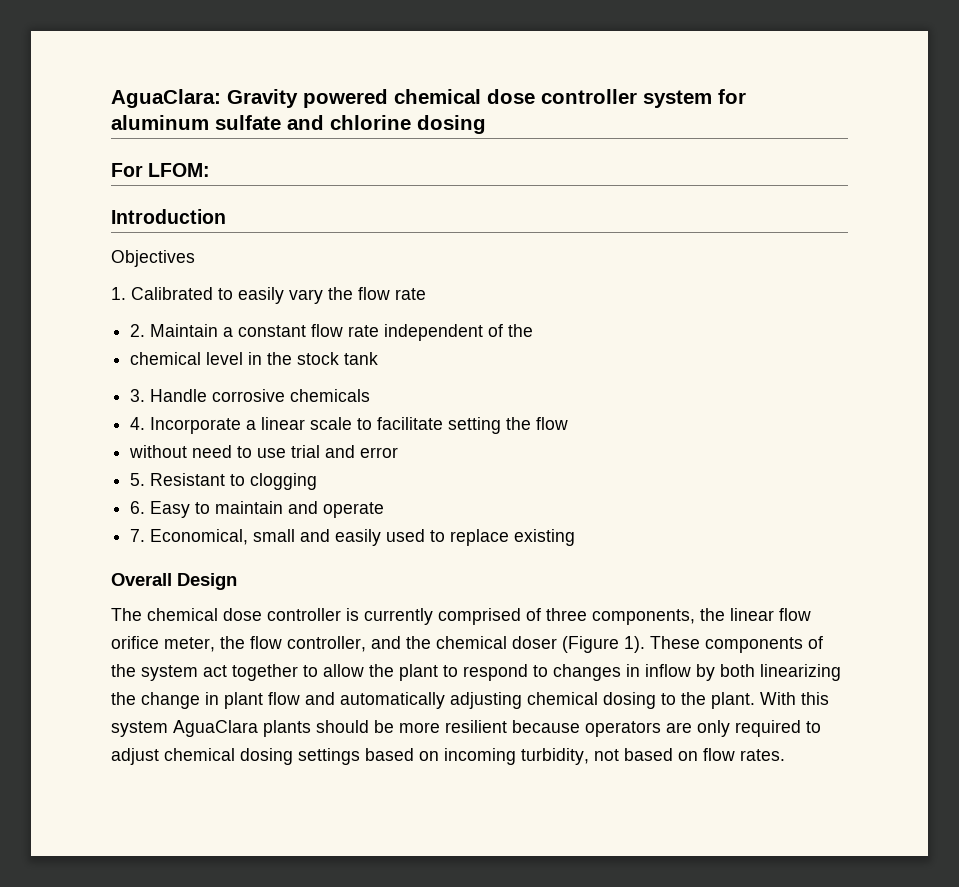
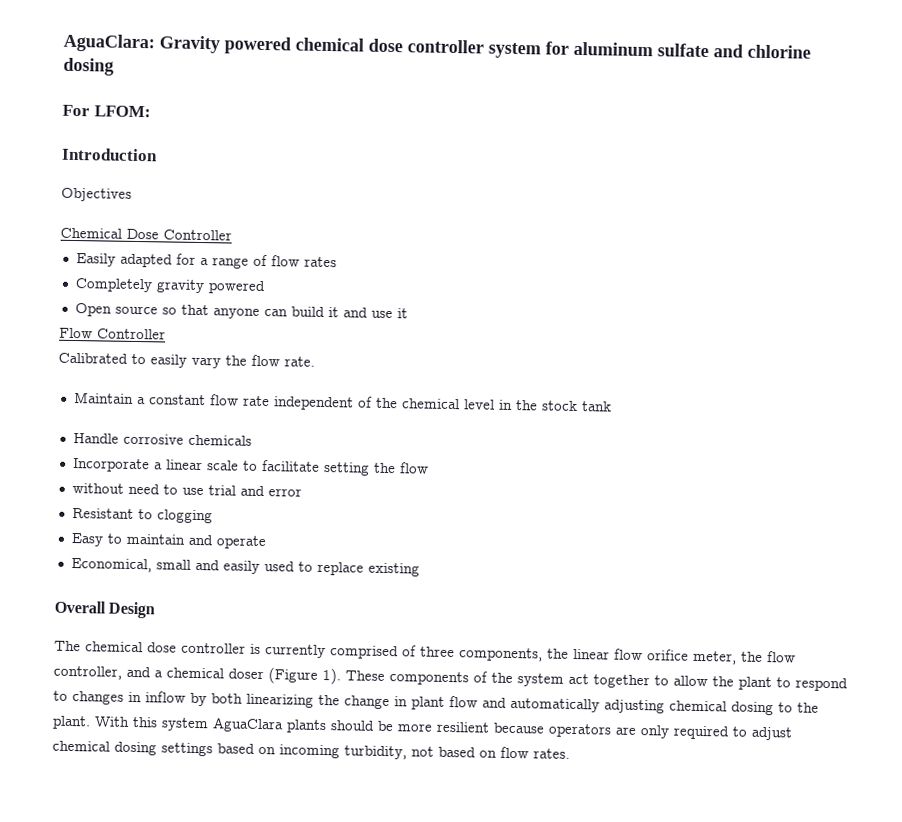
- 1. Calibrated to easily vary the flow rate
- 2. Maintain a constant flow rate independent of the
- chemical level in the stock tank
+ Chemical Dose Controller
+ Easily adapted for a range of flow rates
+ Completely gravity powered
+ Open source so that anyone can build it and use it
+ Flow Controller
+ Calibrated to easily vary the flow rate.
+ Maintain a constant flow rate independent of the chemical level in the stock tank
- 3. Handle corrosive chemicals
+ Handle corrosive chemicals
- 4. Incorporate a linear scale to facilitate setting the flow
+ Incorporate a linear scale to facilitate setting the flow
- 5. Resistant to clogging
+ Resistant to clogging
- 6. Easy to maintain and operate
+ Easy to maintain and operate
- 7. Economical, small and easily used to replace existing
+ Economical, small and easily used to replace existing
- The chemical dose controller is currently comprised of three components, the linear flow orifice meter, the flow controller, and the chemical doser (Figure 1).
+ The chemical dose controller is currently comprised of three components, the linear flow orifice meter, the flow controller, and a chemical doser (Figure 1).

